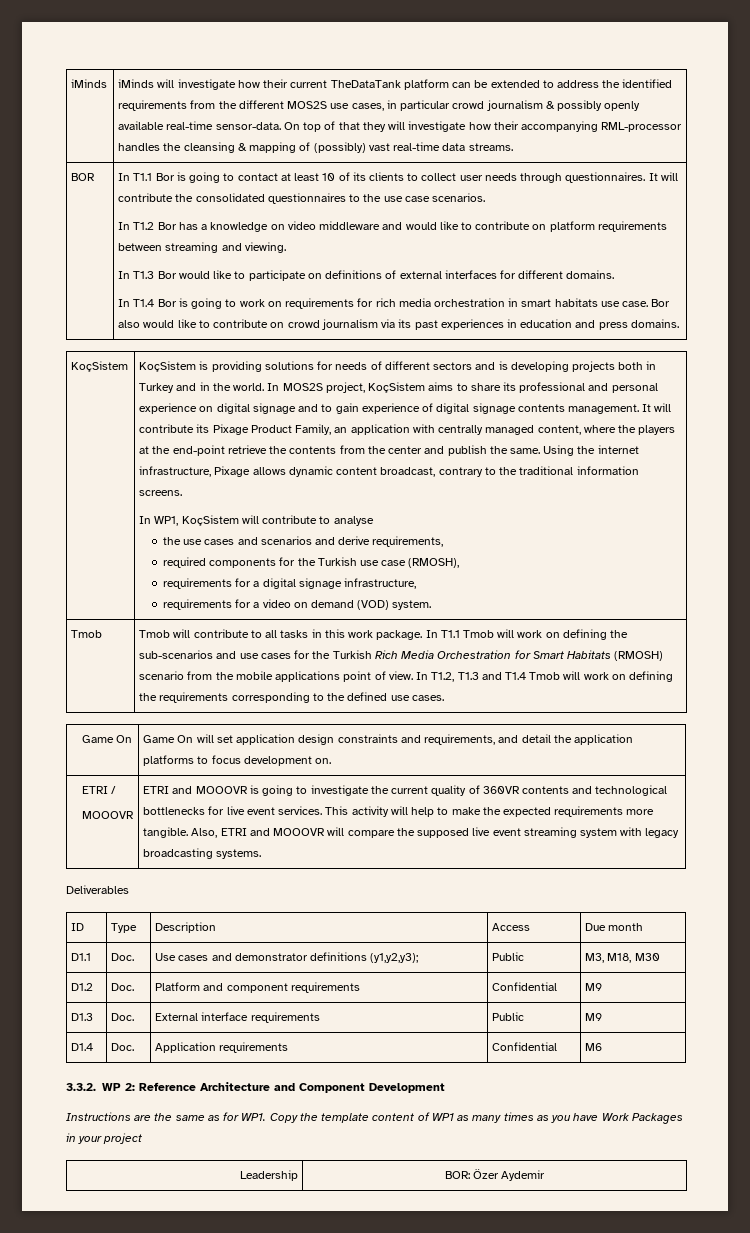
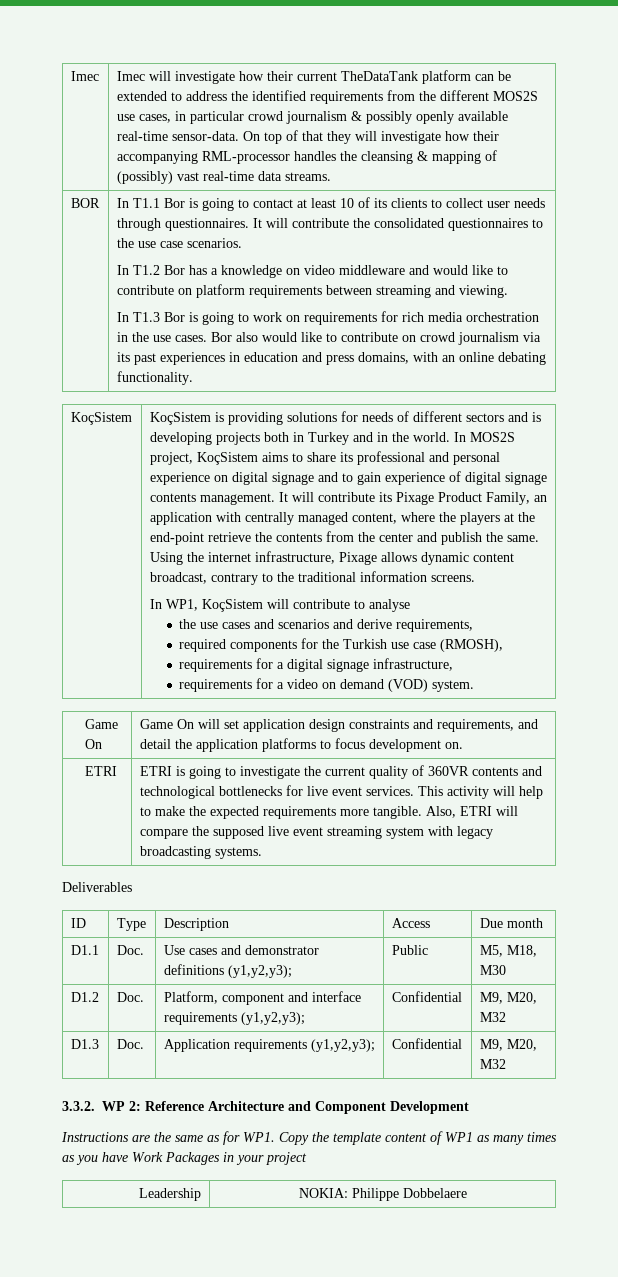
- iMinds | iMinds will investigate how their current TheDataTank platform can be extended to address the identified requirements from the different MOS2S use cases, in particular crowd journalism & possibly openly available real-time sensor-data.
+ Imec | Imec will investigate how their current TheDataTank platform can be extended to address the identified requirements from the different MOS2S use cases, in particular crowd journalism & possibly openly available real-time sensor-data.
- In T1.3 Bor would like to participate on definitions of external interfaces for different domains.
- In T1.4 Bor is going to work on requirements for rich media orchestration in smart habitats use case.
+ In T1.3 Bor is going to work on requirements for rich media orchestration in the use cases.
- Bor also would like to contribute on crowd journalism via its past experiences in education and press domains.
+ Bor also would like to contribute on crowd journalism via its past experiences in education and press domains, with an online debating functionality.
- Tmob | Tmob will contribute to all tasks in this work package. In T1.1 Tmob will work on defining the sub-scenarios and use cases for the Turkish Rich Media Orchestration for Smart Habitats (RMOSH) scenario from the mobile applications point of view. In T1.2, T1.3 and T1.4 Tmob will work on defining the requirements corresponding to the defined use cases.
- ETRI /
- MOOOVR | ETRI and MOOOVR is going to investigate the current quality of 360VR contents and technological bottlenecks for live event services.
+ ETRI | ETRI is going to investigate the current quality of 360VR contents and technological bottlenecks for live event services.
- Also, ETRI and MOOOVR will compare the supposed live event streaming system with legacy broadcasting systems.
+ Also, ETRI will compare the supposed live event streaming system with legacy broadcasting systems.
- D1.1 | Doc. | Use cases and demonstrator definitions (y1,y2,y3); | Public | M3, M18, M30
+ D1.1 | Doc. | Use cases and demonstrator definitions (y1,y2,y3); | Public | M5, M18, M30
- D1.2 | Doc. | Platform and component requirements | Confidential | M9
+ D1.2 | Doc. | Platform, component and interface requirements (y1,y2,y3); | Confidential | M9, M20, M32
- D1.3 | Doc. | External interface requirements | Public | M9
- D1.4 | Doc. | Application requirements | Confidential | M6
+ D1.3 | Doc. | Application requirements (y1,y2,y3); | Confidential | M9, M20, M32
- Leadership | BOR: Özer Aydemir
+ Leadership | NOKIA: Philippe Dobbelaere

